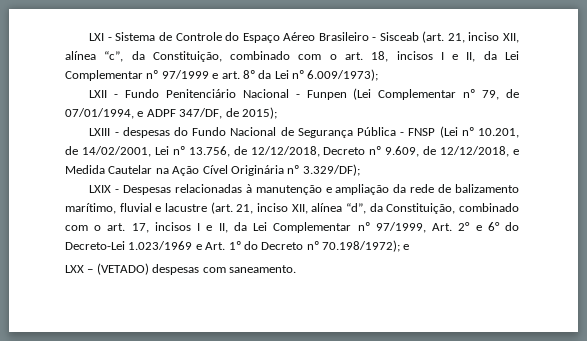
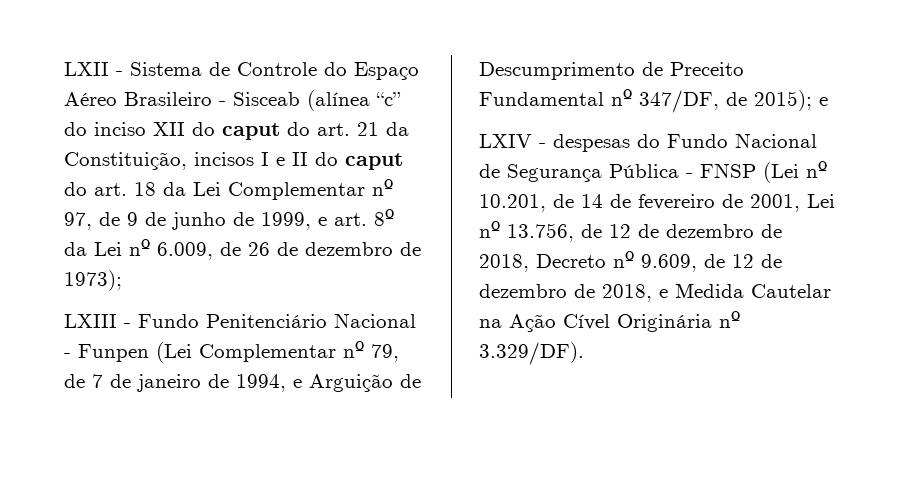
- LXI - Sistema de Controle do Espaço Aéreo Brasileiro - Sisceab (art. 21, inciso XII, alínea “c”, da Constituição, combinado com o art. 18, incisos I e II, da Lei Complementar nº 97/1999 e art. 8º da Lei nº 6.009/1973);
- LXII - Fundo Penitenciário Nacional - Funpen (Lei Complementar nº 79, de 07/01/1994, e ADPF 347/DF, de 2015);
- LXIII - despesas do Fundo Nacional de Segurança Pública - FNSP (Lei nº 10.201, de 14/02/2001, Lei nº 13.756, de 12/12/2018, Decreto nº 9.609, de 12/12/2018, e Medida Cautelar na Ação Cível Originária nº 3.329/DF);
- LXIX - Despesas relacionadas à manutenção e ampliação da rede de balizamento marítimo, fluvial e lacustre (art. 21, inciso XII, alínea “d”, da Constituição, combinado com o art. 17, incisos I e II, da Lei Complementar nº 97/1999, Art. 2° e 6° do Decreto-Lei 1.023/1969 e Art. 1º do Decreto nº 70.198/1972); e
- LXX – (VETADO) despesas com saneamento.
+ LXII - Sistema de Controle do Espaço Aéreo Brasileiro - Sisceab (alínea “c” do inciso XII do caput do art. 21 da Constituição, incisos I e II do caput do art. 18 da Lei Complementar nº 97, de 9 de junho de 1999, e art. 8º da Lei nº 6.009, de 26 de dezembro de 1973);
+ LXIII - Fundo Penitenciário Nacional - Funpen (Lei Complementar nº 79, de 7 de janeiro de 1994, e Arguição de Descumprimento de Preceito Fundamental nº 347/DF, de 2015); e
+ LXIV - despesas do Fundo Nacional de Segurança Pública - FNSP (Lei nº 10.201, de 14 de fevereiro de 2001, Lei nº 13.756, de 12 de dezembro de 2018, Decreto nº 9.609, de 12 de dezembro de 2018, e Medida Cautelar na Ação Cível Originária nº 3.329/DF).

